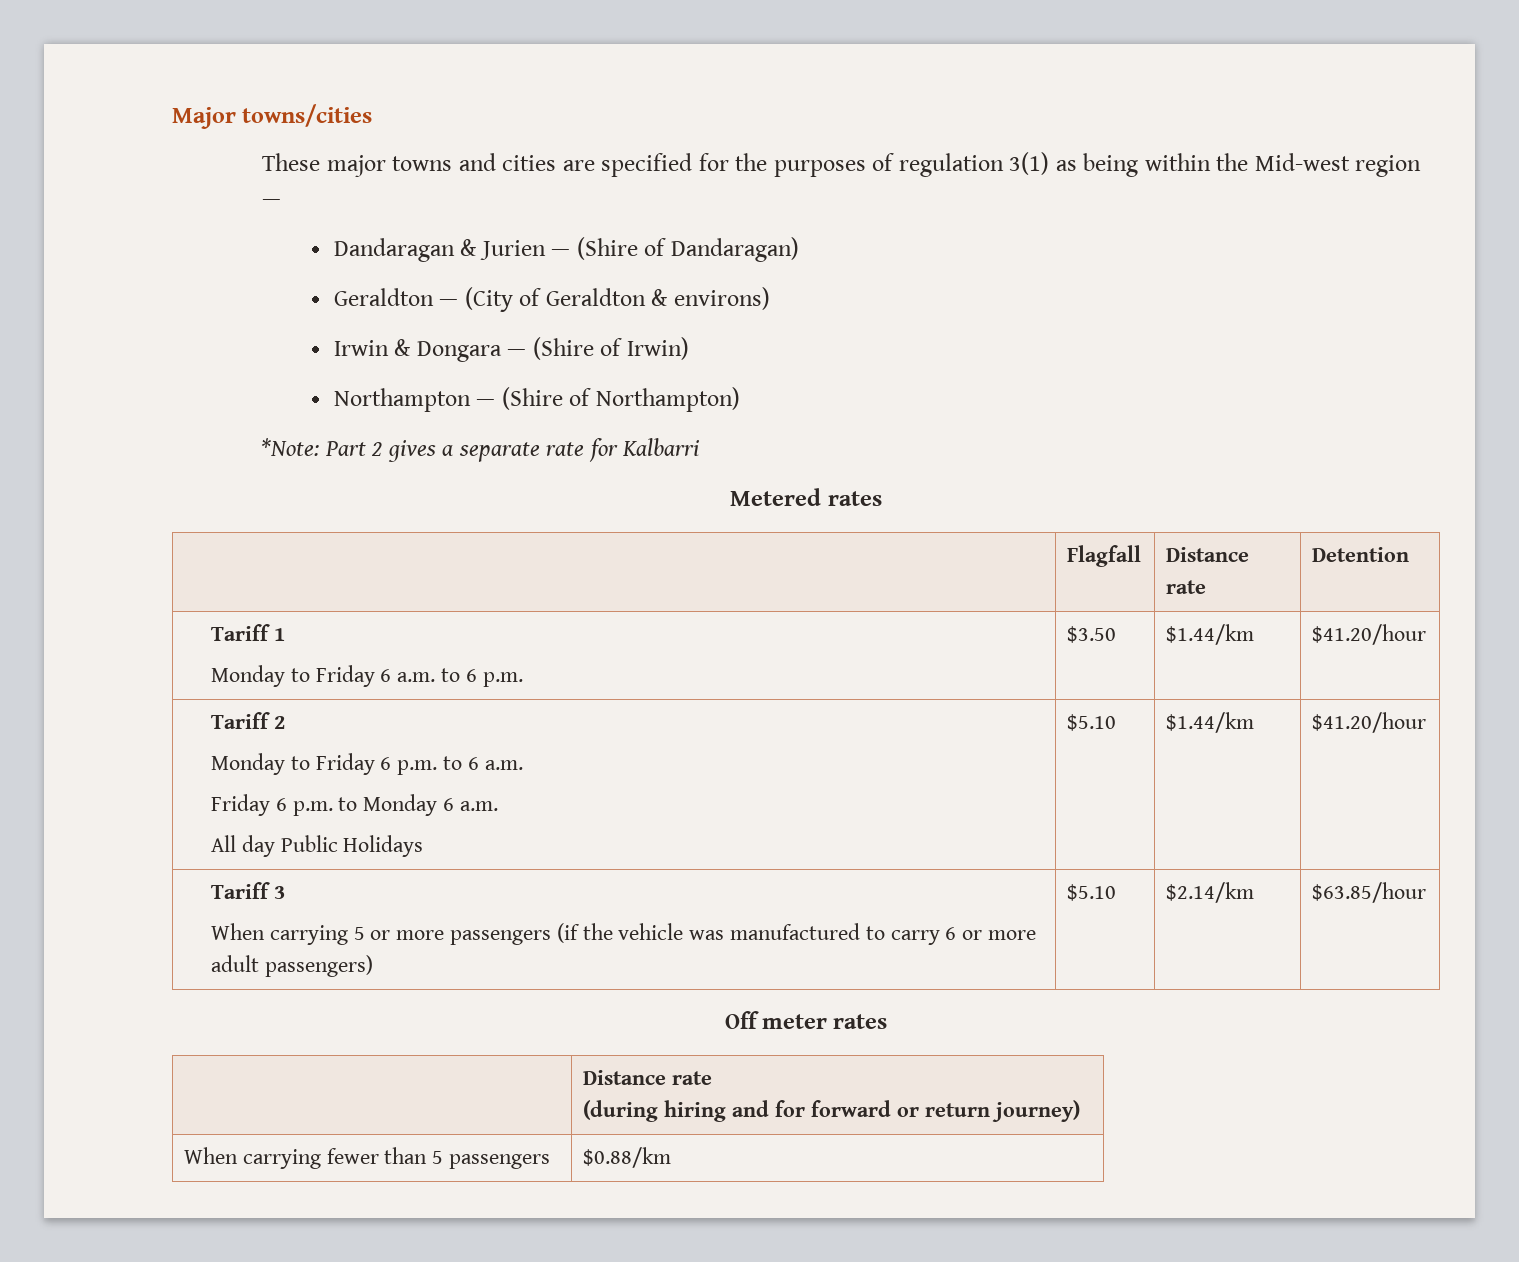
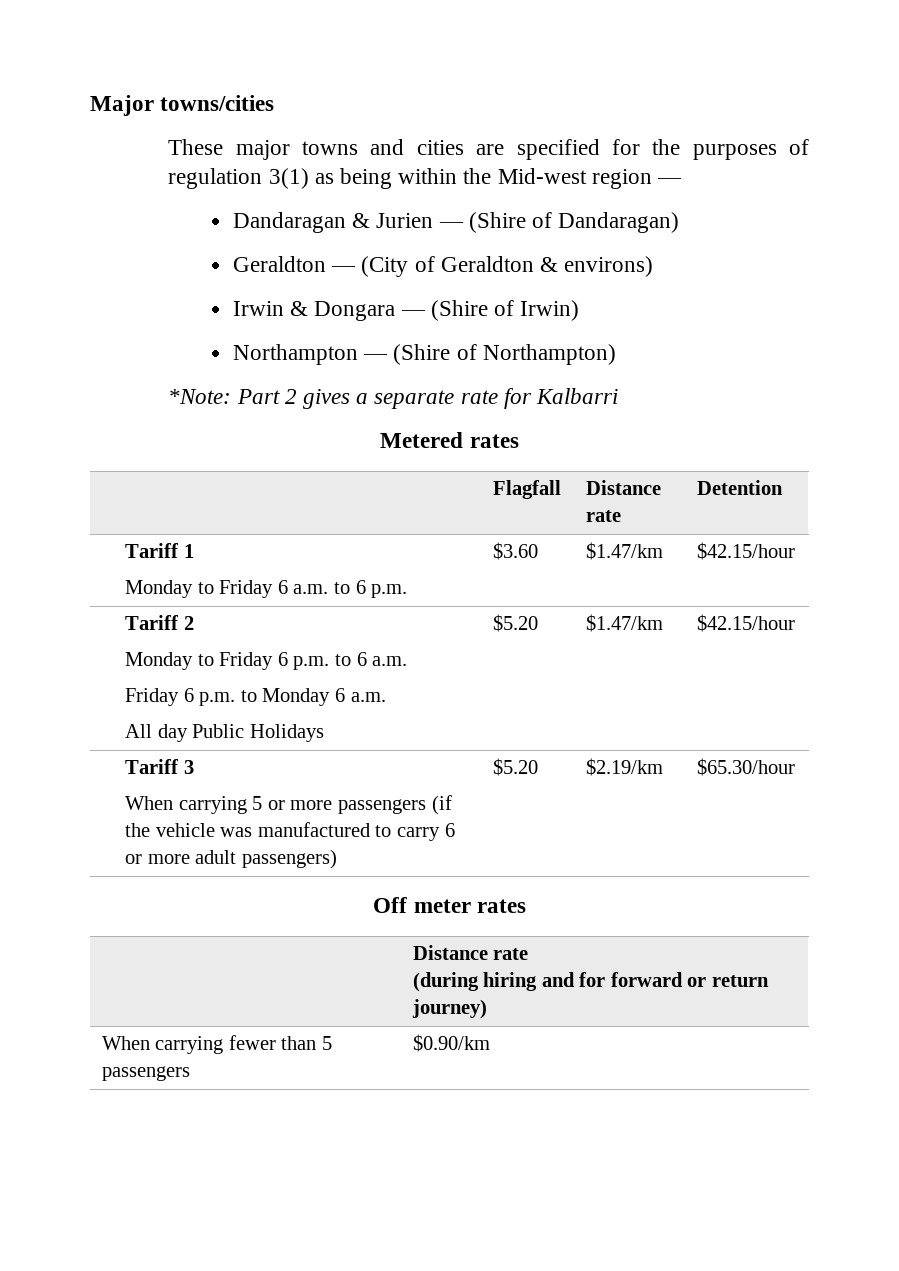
  Tariff 1
- Monday to Friday 6 a.m. to 6 p.m. | $3.50 | $1.44/km | $41.20/hour
+ Monday to Friday 6 a.m. to 6 p.m. | $3.60 | $1.47/km | $42.15/hour
  Tariff 2
  Monday to Friday 6 p.m. to 6 a.m.
  Friday 6 p.m. to Monday 6 a.m.
- All day Public Holidays | $5.10 | $1.44/km | $41.20/hour
+ All day Public Holidays | $5.20 | $1.47/km | $42.15/hour
  Tariff 3
- When carrying 5 or more passengers (if the vehicle was manufactured to carry 6 or more adult passengers) | $5.10 | $2.14/km | $63.85/hour
+ When carrying 5 or more passengers (if the vehicle was manufactured to carry 6 or more adult passengers) | $5.20 | $2.19/km | $65.30/hour
- When carrying fewer than 5 passengers | $0.88/km
+ When carrying fewer than 5 passengers | $0.90/km

